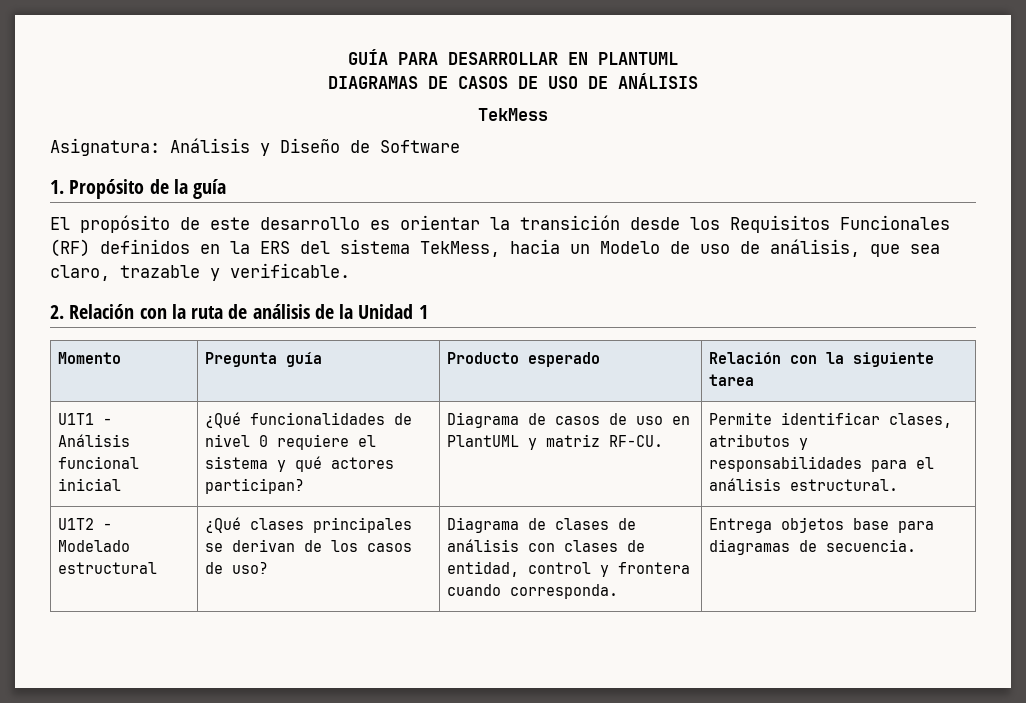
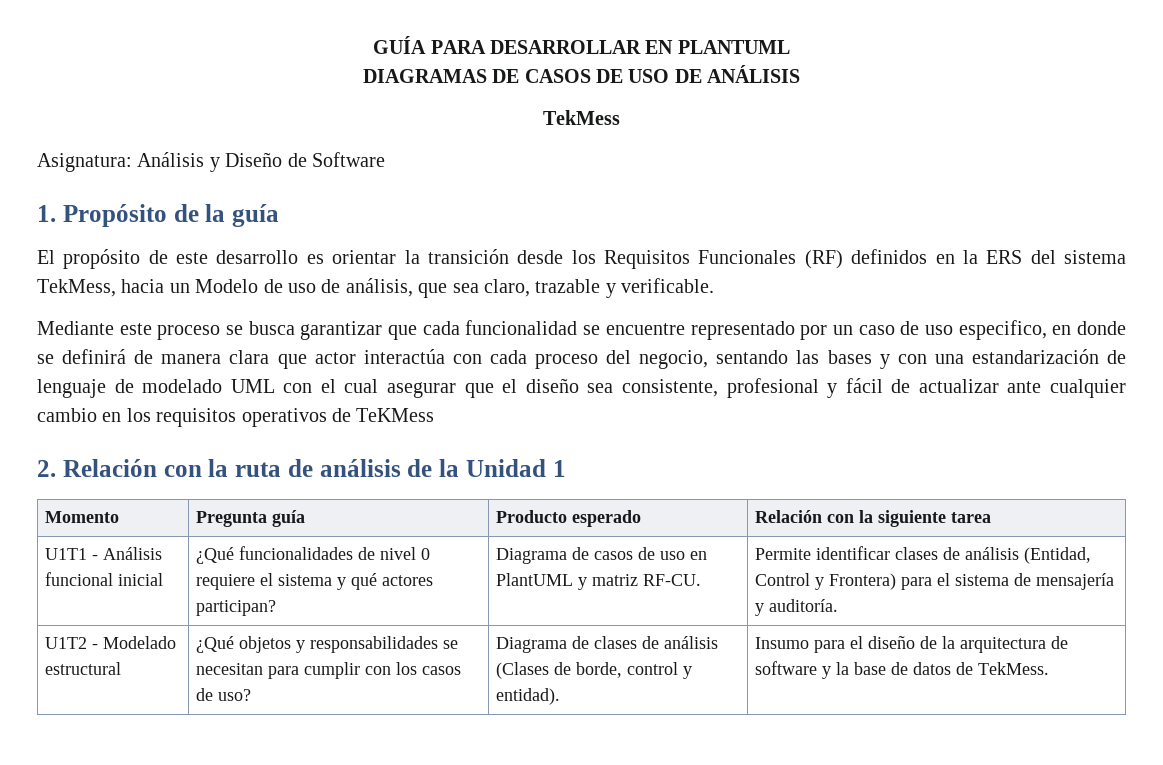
+ Mediante este proceso se busca garantizar que cada funcionalidad se encuentre representado por un caso de uso especifico, en donde se definirá de manera clara que actor interactúa con cada proceso del negocio, sentando las bases y con una estandarización de lenguaje de modelado UML con el cual asegurar que el diseño sea consistente, profesional y fácil de actualizar ante cualquier cambio en los requisitos operativos de TeKMess
- Permite identificar clases, atributos y responsabilidades para el análisis estructural.
+ Permite identificar clases de análisis (Entidad, Control y Frontera) para el sistema de mensajería y auditoría.
- ¿Qué clases principales se derivan de los casos de uso?
+ ¿Qué objetos y responsabilidades se necesitan para cumplir con los casos de uso?
- Diagrama de clases de análisis con clases de entidad, control y frontera cuando corresponda. | Entrega objetos base para diagramas de secuencia.
+ Diagrama de clases de análisis (Clases de borde, control y entidad). | Insumo para el diseño de la arquitectura de software y la base de datos de TekMess.

